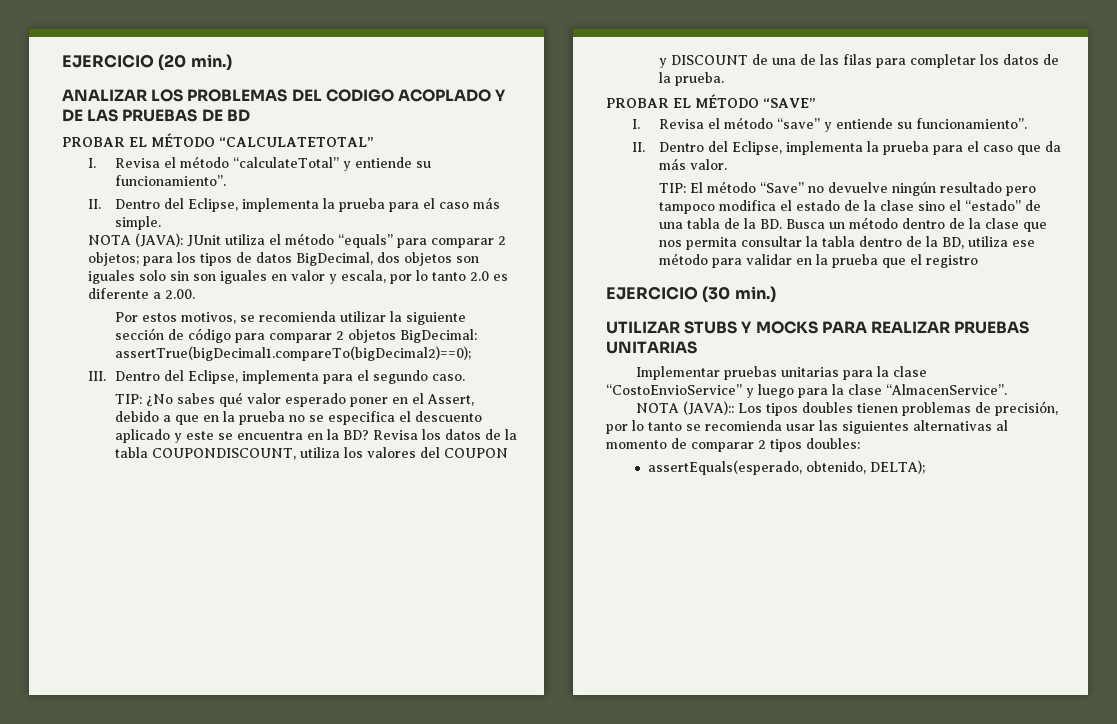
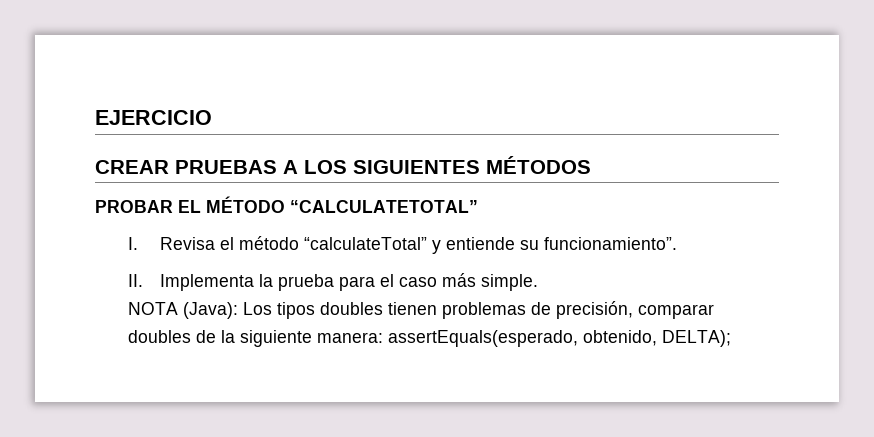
- EJERCICIO (20 min.)
- ANALIZAR LOS PROBLEMAS DEL CODIGO ACOPLADO Y DE LAS PRUEBAS DE BD
+ EJERCICIO
+ CREAR PRUEBAS A LOS SIGUIENTES MÉTODOS
- II. Dentro del Eclipse, implementa la prueba para el caso más simple.
+ II. Implementa la prueba para el caso más simple.
- NOTA (JAVA): JUnit utiliza el método “equals” para comparar 2 objetos; para los tipos de datos BigDecimal, dos objetos son iguales solo sin son iguales en valor y escala, por lo tanto 2.0 es diferente a 2.00.
- Por estos motivos, se recomienda utilizar la siguiente sección de código para comparar 2 objetos BigDecimal: assertTrue(bigDecimal1.compareTo(bigDecimal2)==0);
- III. Dentro del Eclipse, implementa para el segundo caso.
- TIP: ¿No sabes qué valor esperado poner en el Assert, debido a que en la prueba no se especifica el descuento aplicado y este se encuentra en la BD? Revisa los datos de la tabla COUPONDISCOUNT, utiliza los valores del COUPON y DISCOUNT de una de las filas para completar los datos de la prueba.
- PROBAR EL MÉTODO “SAVE”
- I. Revisa el método “save” y entiende su funcionamiento”.
- II. Dentro del Eclipse, implementa la prueba para el caso que da más valor.
- TIP: El método “Save” no devuelve ningún resultado pero tampoco modifica el estado de la clase sino el “estado” de una tabla de la BD. Busca un método dentro de la clase que nos permita consultar la tabla dentro de la BD, utiliza ese método para validar en la prueba que el registro
- EJERCICIO (30 min.)
- UTILIZAR STUBS Y MOCKS PARA REALIZAR PRUEBAS UNITARIAS
- Implementar pruebas unitarias para la clase “CostoEnvioService” y luego para la clase “AlmacenService”.
- NOTA (JAVA):: Los tipos doubles tienen problemas de precisión, por lo tanto se recomienda usar las siguientes alternativas al momento de comparar 2 tipos doubles:
- assertEquals(esperado, obtenido, DELTA);
+ NOTA (Java): Los tipos doubles tienen problemas de precisión, comparar doubles de la siguiente manera: assertEquals(esperado, obtenido, DELTA);

